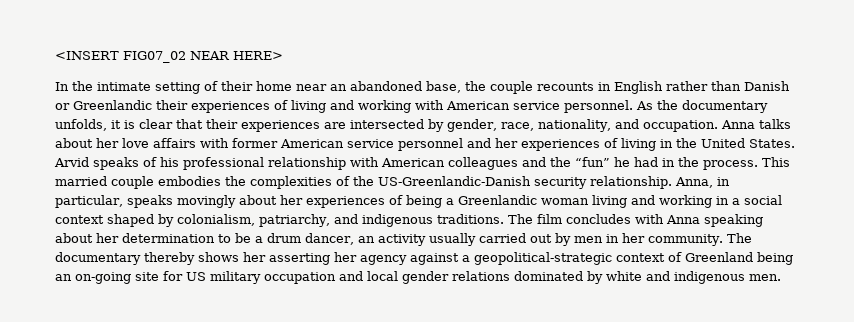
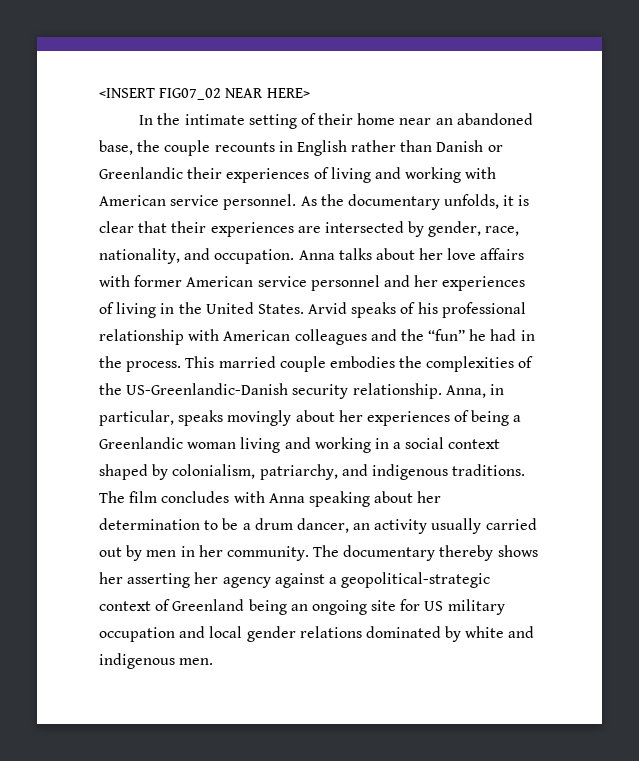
- The documentary thereby shows her asserting her agency against a geopolitical-strategic context of Greenland being an on-going site for US military occupation and local gender relations dominated by white and indigenous men.
+ The documentary thereby shows her asserting her agency against a geopolitical-strategic context of Greenland being an ongoing site for US military occupation and local gender relations dominated by white and indigenous men.

